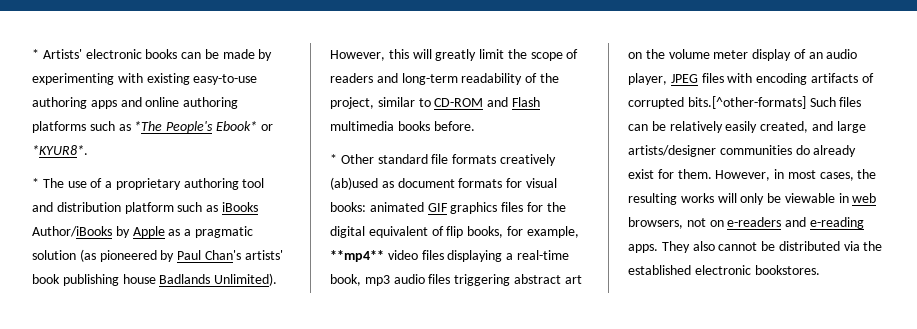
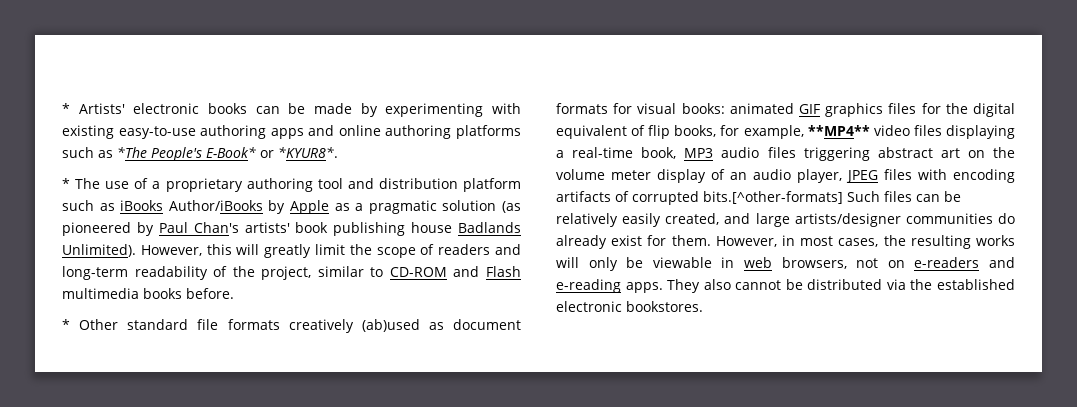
- * Artists' electronic books can be made by experimenting with existing easy-to-use authoring apps and online authoring platforms such as *The People's Ebook* or *KYUR8*.
+ * Artists' electronic books can be made by experimenting with existing easy-to-use authoring apps and online authoring platforms such as *The People's E-Book* or *KYUR8*.
- animated GIF graphics files for the digital equivalent of flip books, for example, **mp4** video files displaying a real-time book, mp3 audio files triggering abstract art on the volume meter display of an audio player, JPEG files with encoding artifacts of corrupted bits.[^other-formats] Such files can be relatively easily created, and large artists/designer communities do already exist for them.
+ animated GIF graphics files for the digital equivalent of flip books, for example, **MP4** video files displaying a real-time book, MP3 audio files triggering abstract art on the volume meter display of an audio player, JPEG files with encoding artifacts of corrupted bits.[^other-formats] Such files can be relatively easily created, and large artists/designer communities do already exist for them.

